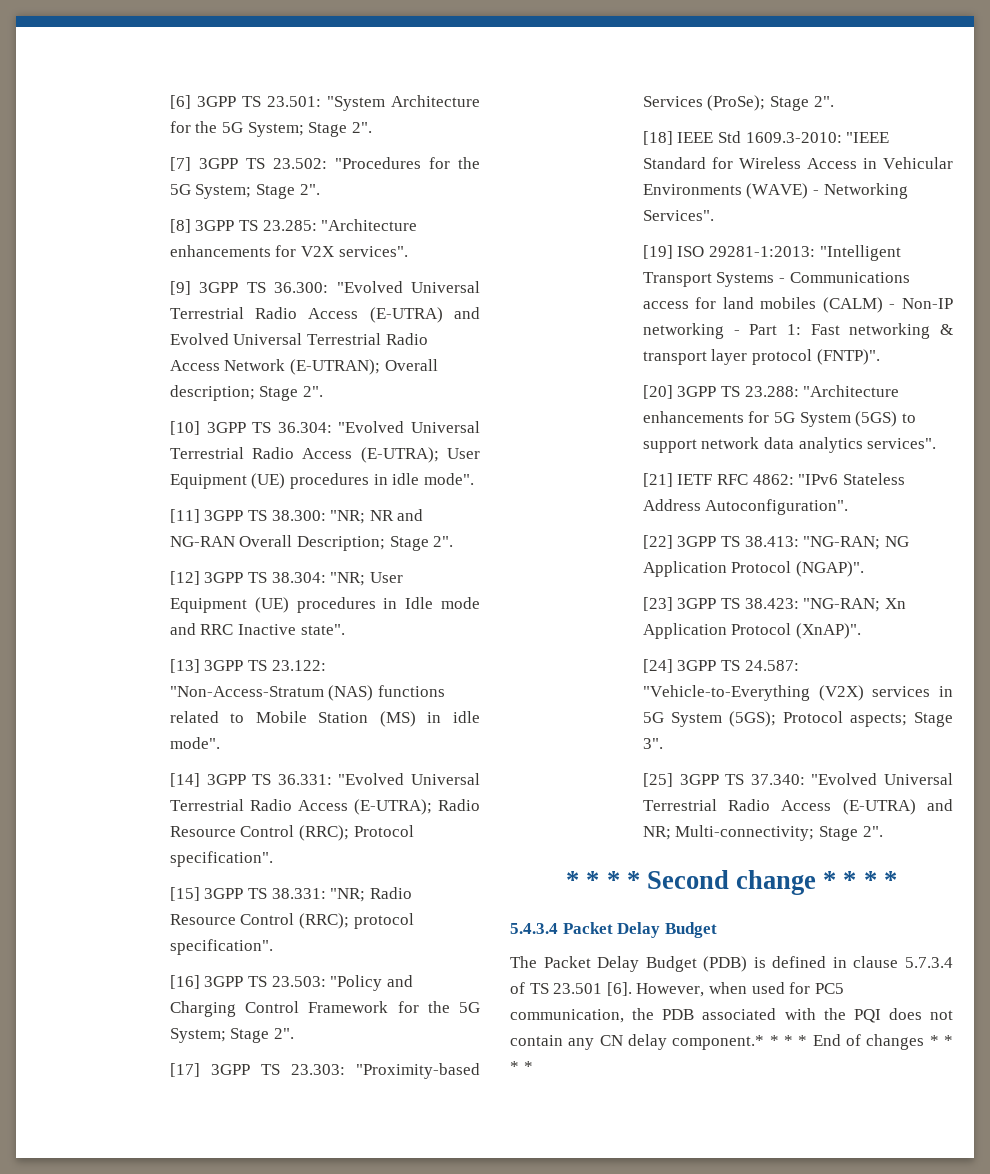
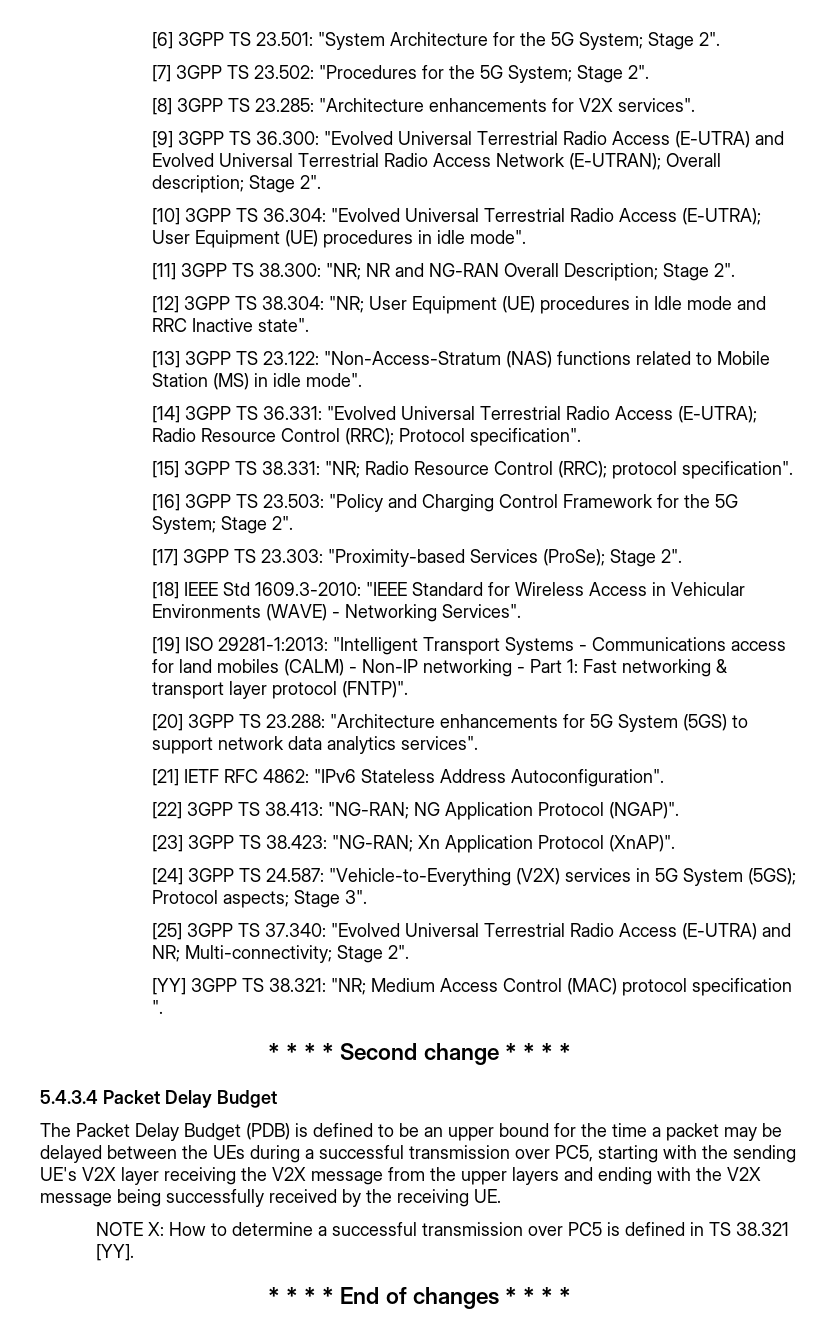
+ [YY] 3GPP TS 38.321: "NR; Medium Access Control (MAC) protocol specification ".
- The Packet Delay Budget (PDB) is defined in clause 5.7.3.4 of TS 23.501 [6]. However, when used for PC5 communication, the PDB associated with the PQI does not contain any CN delay component.* * * * End of changes * * * *
+ The Packet Delay Budget (PDB) is defined to be an upper bound for the time a packet may be delayed between the UEs during a successful transmission over PC5, starting with the sending UE's V2X layer receiving the V2X message from the upper layers and ending with the V2X message being successfully received by the receiving UE.
+ NOTE X: How to determine a successful transmission over PC5 is defined in TS 38.321 [YY].
+ * * * * End of changes * * * *

